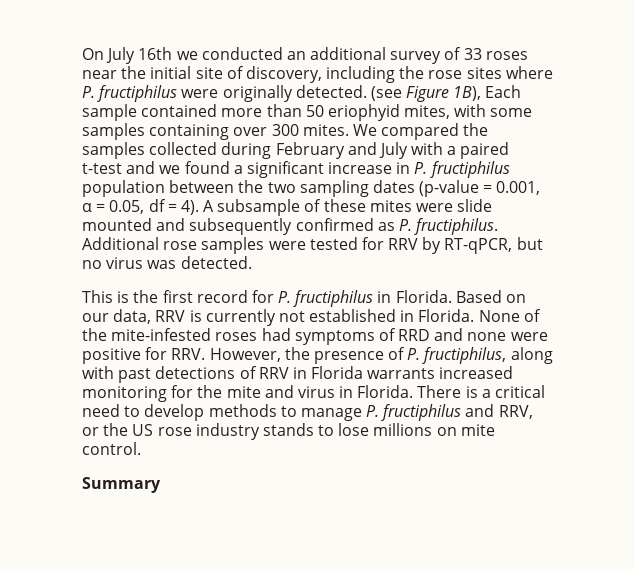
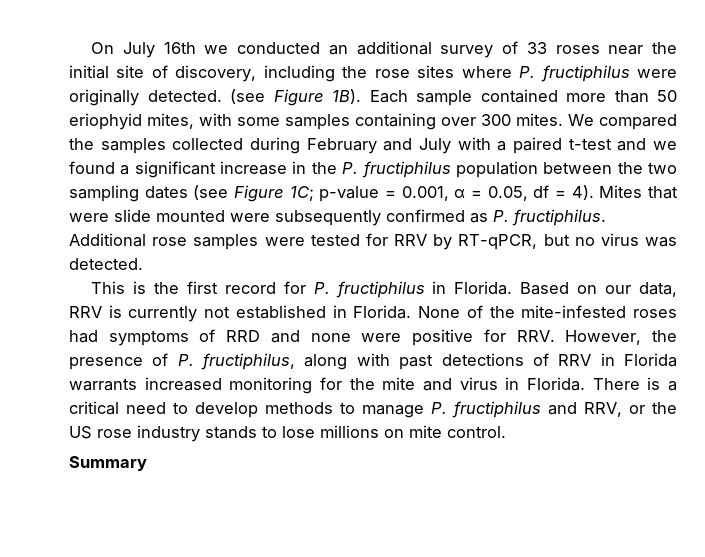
- (see Figure 1B), Each sample contained more than 50 eriophyid mites, with some samples containing over 300 mites.
+ (see Figure 1B). Each sample contained more than 50 eriophyid mites, with some samples containing over 300 mites.
- We compared the samples collected during February and July with a paired t-test and we found a significant increase in P. fructiphilus population between the two sampling dates (p-value = 0.001, α = 0.05, df = 4).
+ We compared the samples collected during February and July with a paired t-test and we found a significant increase in the P. fructiphilus population between the two sampling dates (see Figure 1C; p-value = 0.001, α = 0.05, df = 4).
- A subsample of these mites were slide mounted and subsequently confirmed as P. fructiphilus.
+ Mites that were slide mounted were subsequently confirmed as P. fructiphilus.

